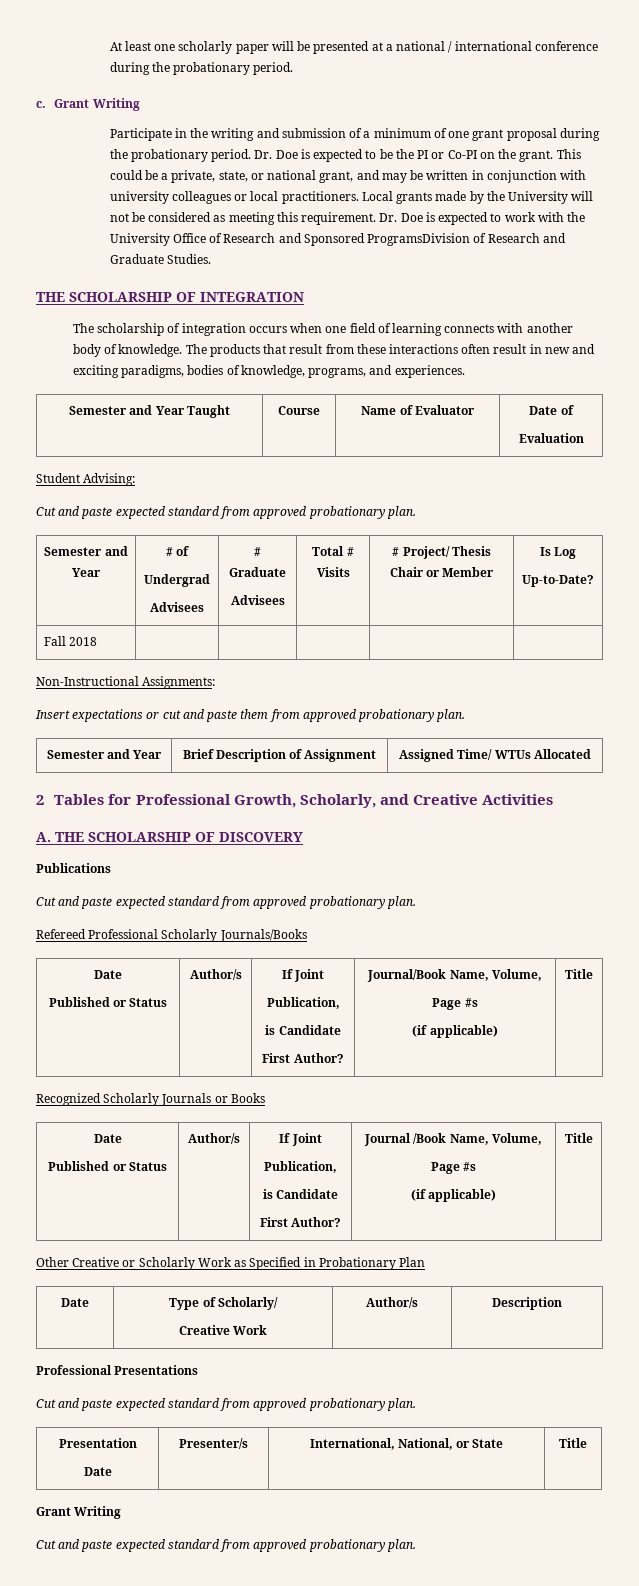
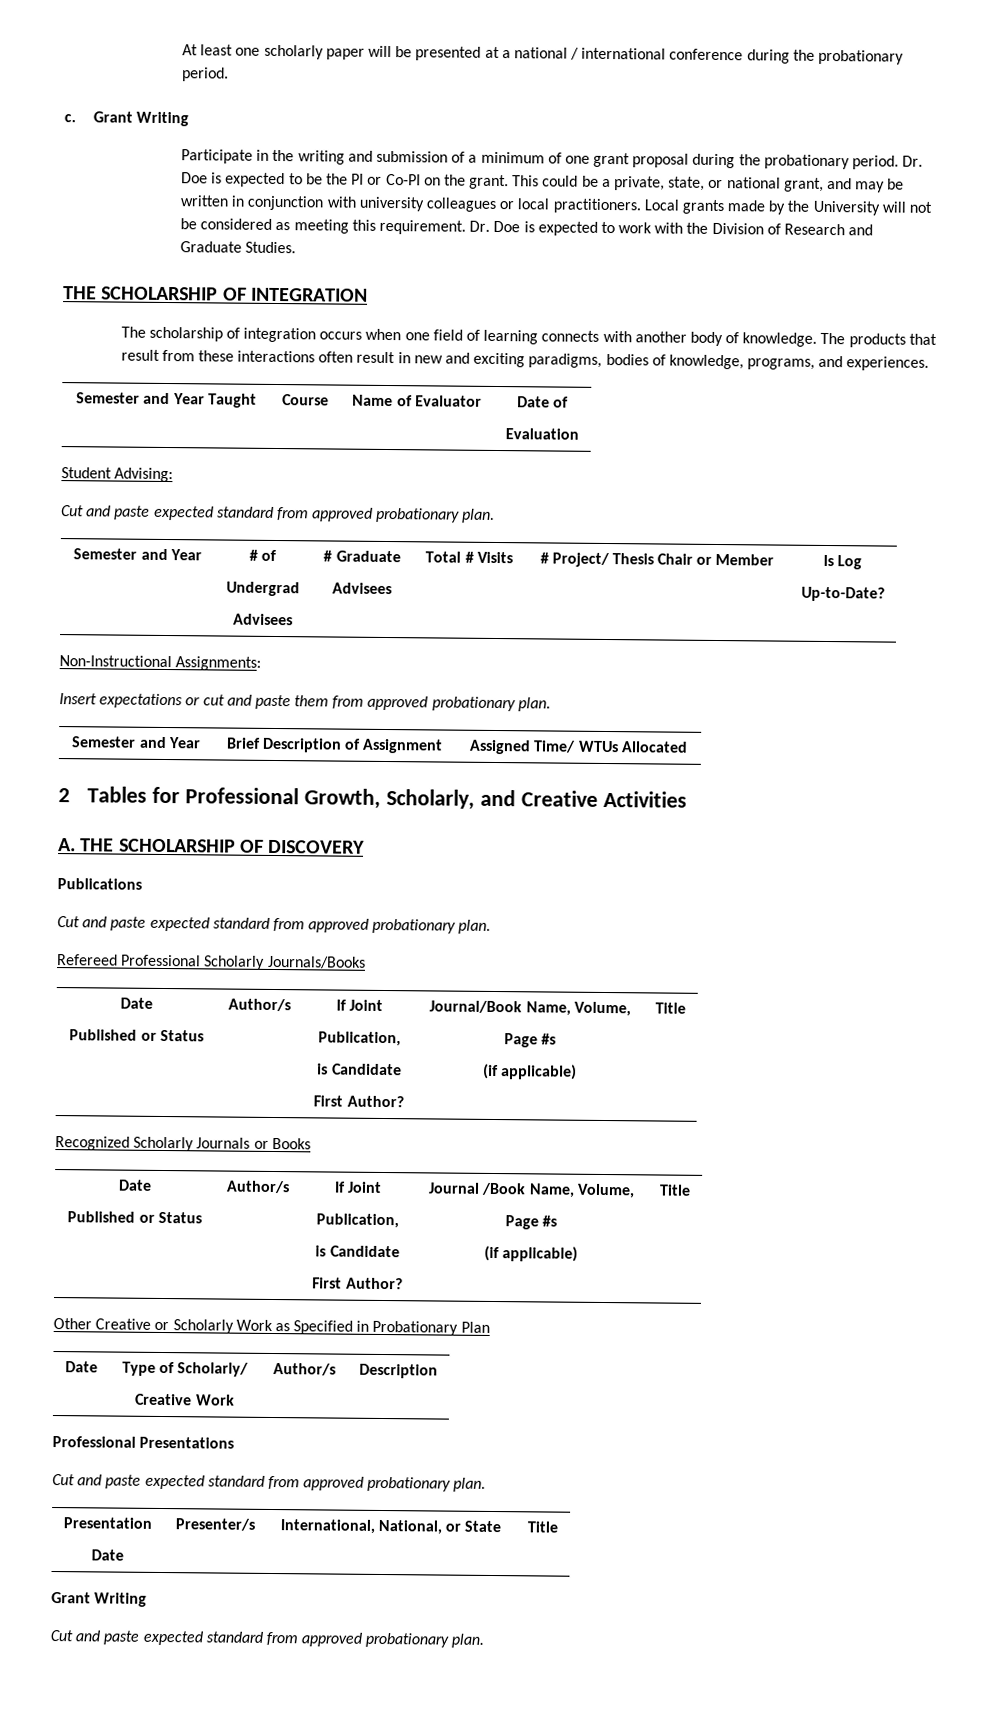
- Dr. Doe is expected to work with the University Office of Research and Sponsored ProgramsDivision of Research and Graduate Studies.
+ Dr. Doe is expected to work with the Division of Research and Graduate Studies.
- Fall 2018 | | | | |

